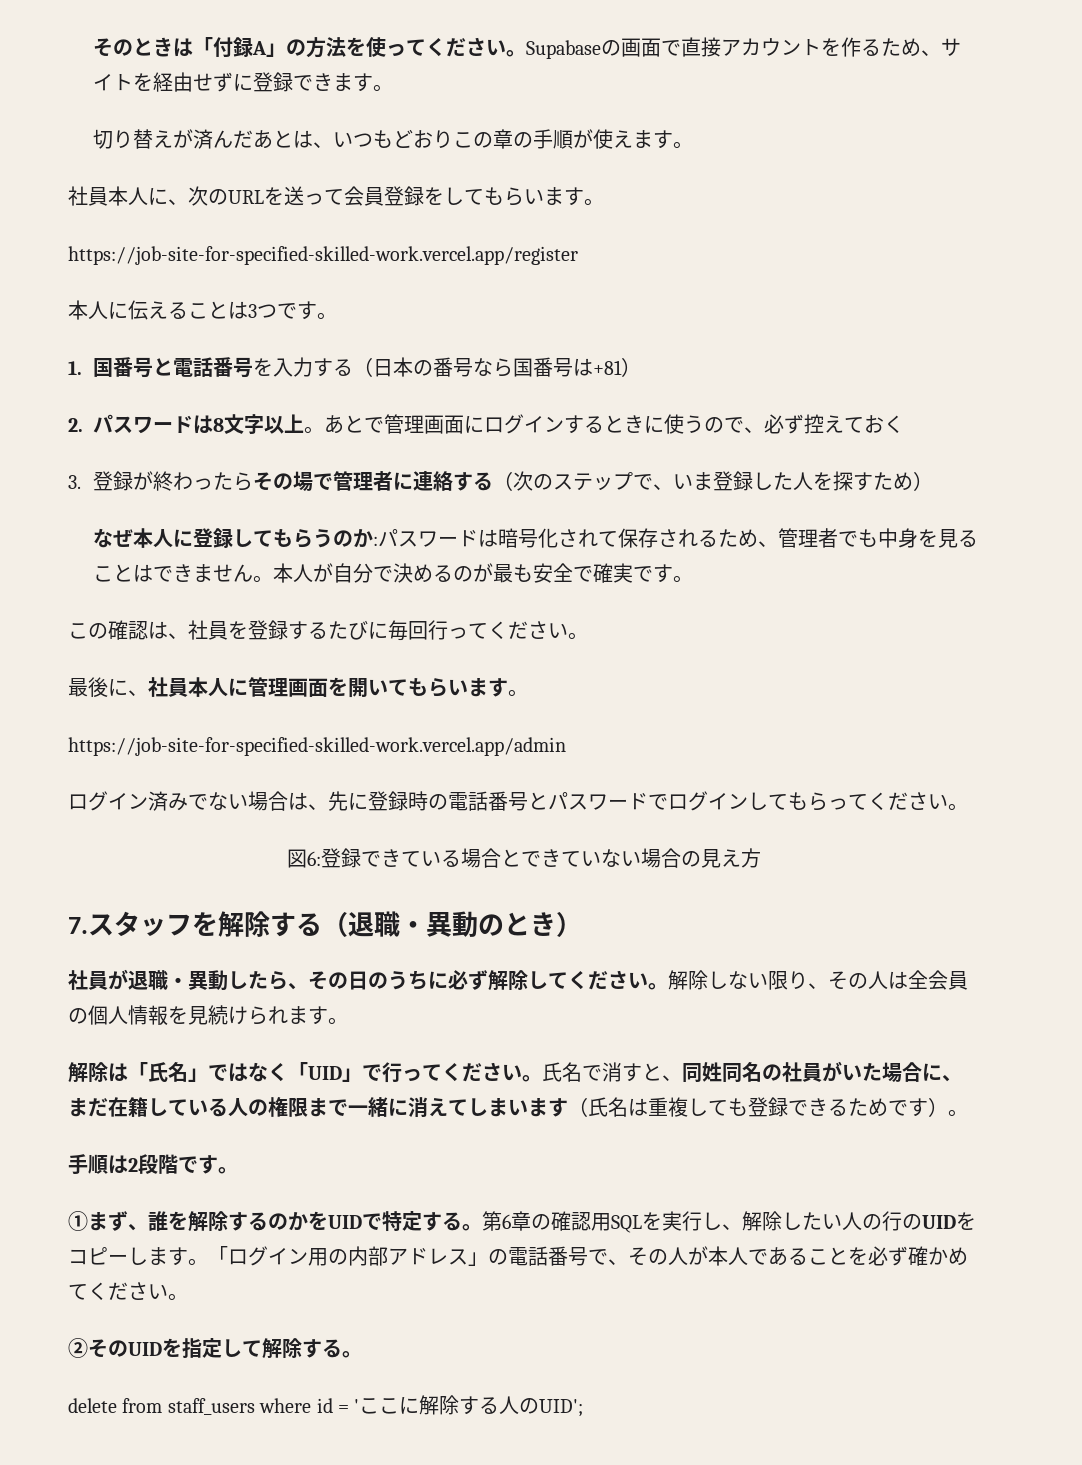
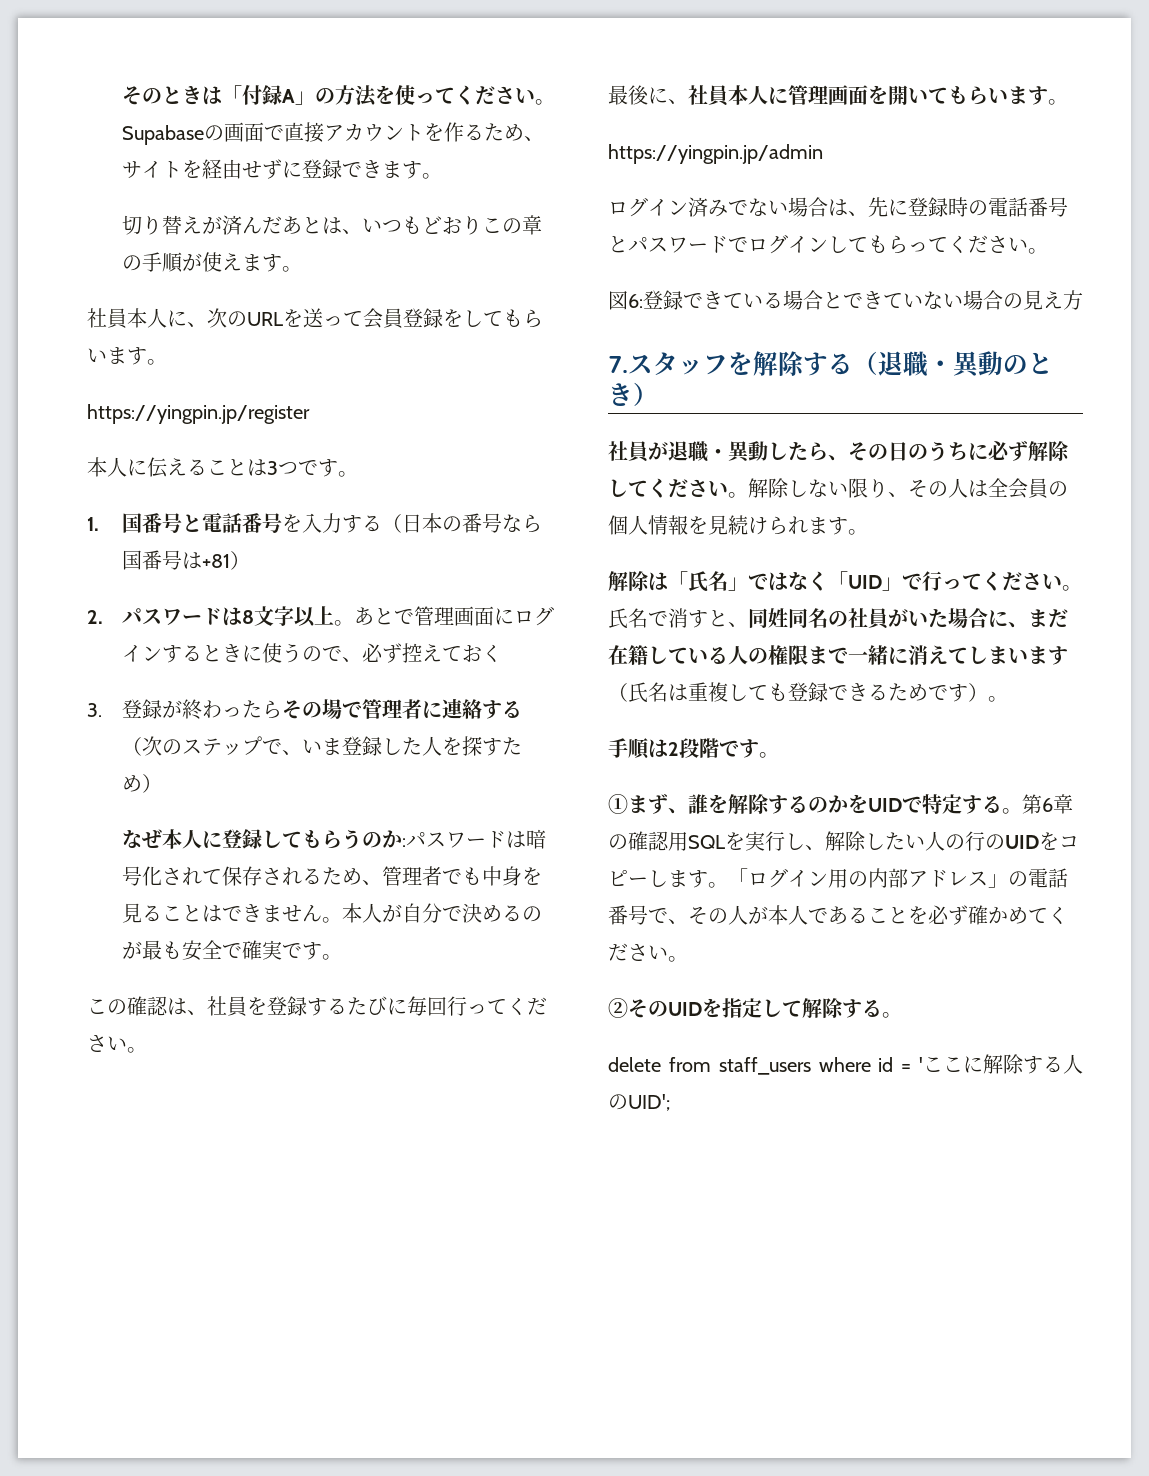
- https://job-site-for-specified-skilled-work.vercel.app/register
+ https://yingpin.jp/register
- https://job-site-for-specified-skilled-work.vercel.app/admin
+ https://yingpin.jp/admin

